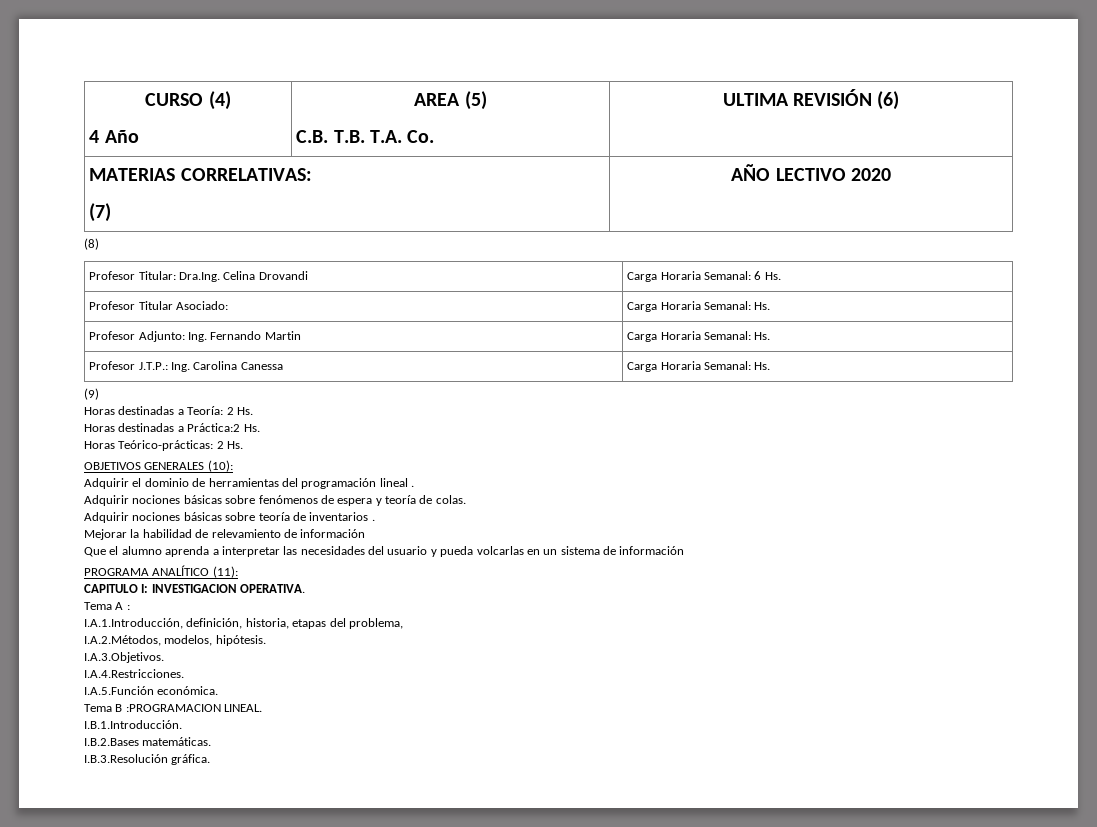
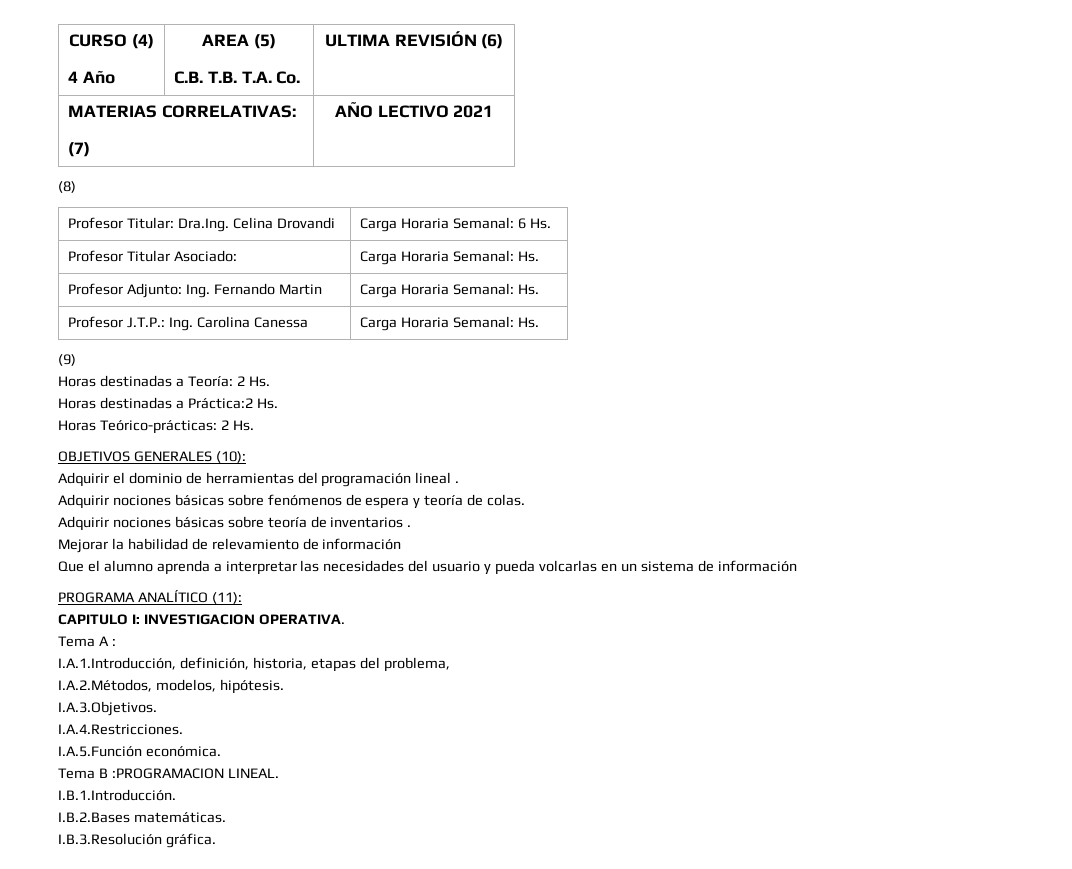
  MATERIAS CORRELATIVAS:
- (7) | AÑO LECTIVO 2020
+ (7) | AÑO LECTIVO 2021

